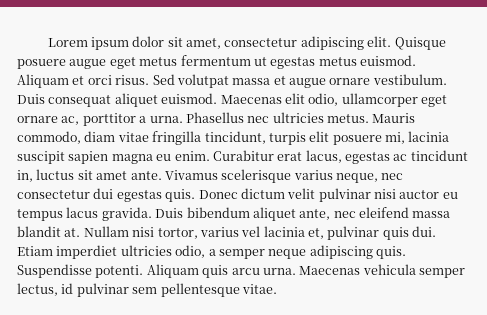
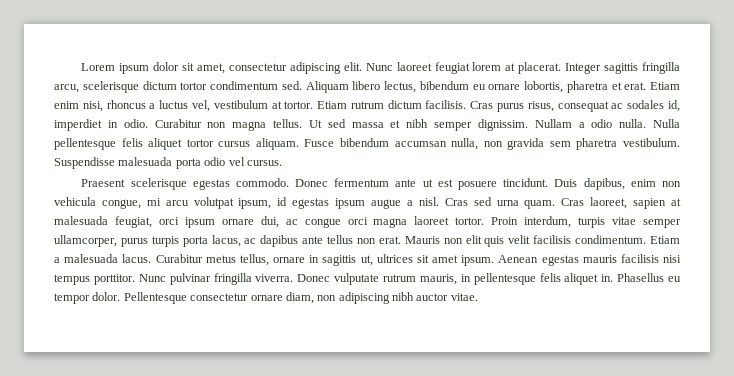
- Quisque posuere augue eget metus fermentum ut egestas metus euismod. Aliquam et orci risus. Sed volutpat massa et augue ornare vestibulum. Duis consequat aliquet euismod. Maecenas elit odio, ullamcorper eget ornare ac, porttitor a urna. Phasellus nec ultricies metus. Mauris commodo, diam vitae fringilla tincidunt, turpis elit posuere mi, lacinia suscipit sapien magna eu enim. Curabitur erat lacus, egestas ac tincidunt in, luctus sit amet ante. Vivamus scelerisque varius neque, nec consectetur dui egestas quis. Donec dictum velit pulvinar nisi auctor eu tempus lacus gravida. Duis bibendum aliquet ante, nec eleifend massa blandit at. Nullam nisi tortor, varius vel lacinia et, pulvinar quis dui. Etiam imperdiet ultricies odio, a semper neque adipiscing quis. Suspendisse potenti. Aliquam quis arcu urna. Maecenas vehicula semper lectus, id pulvinar sem pellentesque vitae.
+ Nunc laoreet feugiat lorem at placerat. Integer sagittis fringilla arcu, scelerisque dictum tortor condimentum sed. Aliquam libero lectus, bibendum eu ornare lobortis, pharetra et erat. Etiam enim nisi, rhoncus a luctus vel, vestibulum at tortor. Etiam rutrum dictum facilisis. Cras purus risus, consequat ac sodales id, imperdiet in odio. Curabitur non magna tellus. Ut sed massa et nibh semper dignissim. Nullam a odio nulla. Nulla pellentesque felis aliquet tortor cursus aliquam. Fusce bibendum accumsan nulla, non gravida sem pharetra vestibulum. Suspendisse malesuada porta odio vel cursus.
+ Praesent scelerisque egestas commodo. Donec fermentum ante ut est posuere tincidunt. Duis dapibus, enim non vehicula congue, mi arcu volutpat ipsum, id egestas ipsum augue a nisl. Cras sed urna quam. Cras laoreet, sapien at malesuada feugiat, orci ipsum ornare dui, ac congue orci magna laoreet tortor. Proin interdum, turpis vitae semper ullamcorper, purus turpis porta lacus, ac dapibus ante tellus non erat. Mauris non elit quis velit facilisis condimentum. Etiam a malesuada lacus. Curabitur metus tellus, ornare in sagittis ut, ultrices sit amet ipsum. Aenean egestas mauris facilisis nisi tempus porttitor. Nunc pulvinar fringilla viverra. Donec vulputate rutrum mauris, in pellentesque felis aliquet in. Phasellus eu tempor dolor. Pellentesque consectetur ornare diam, non adipiscing nibh auctor vitae.

